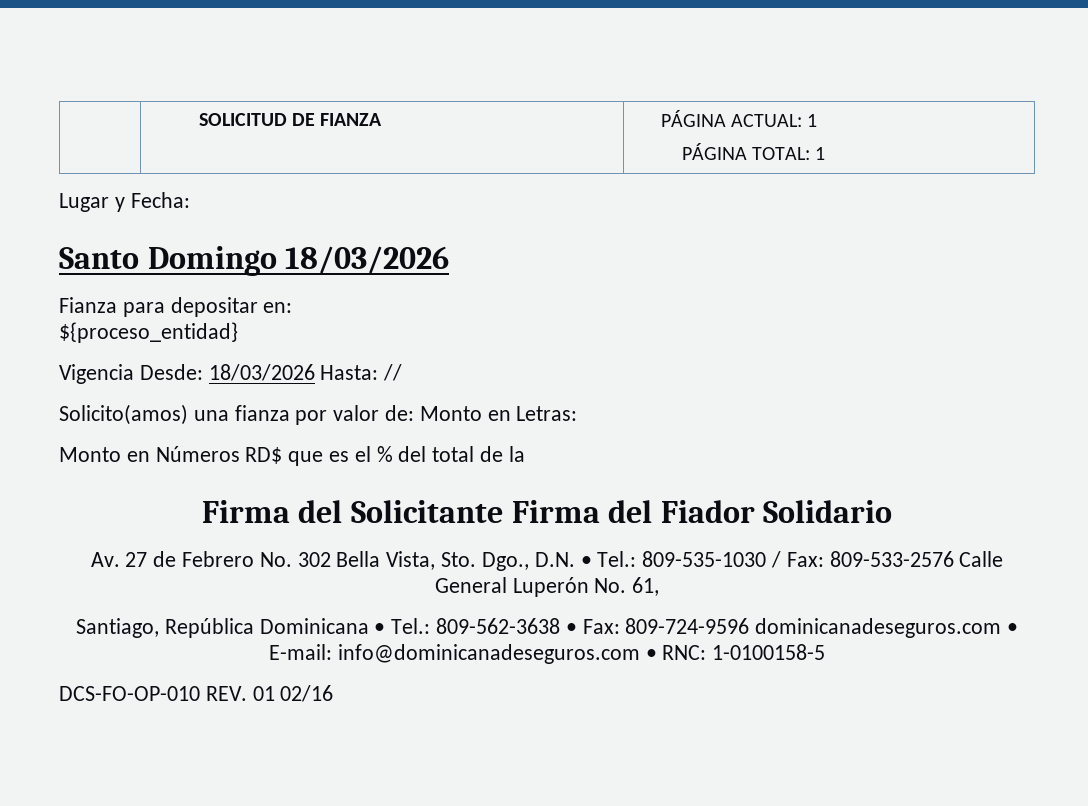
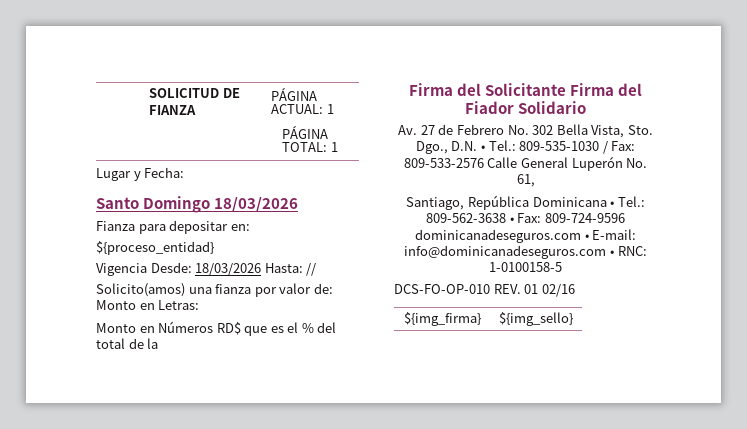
+ ${img_firma} | ${img_sello}

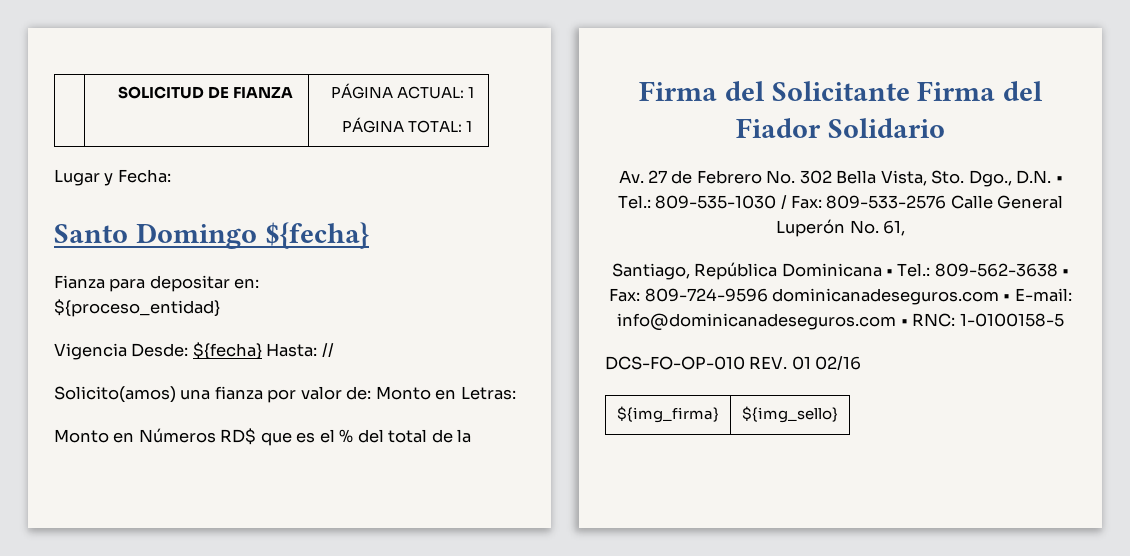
- Santo Domingo 18/03/2026
+ Santo Domingo ${fecha}
- Vigencia Desde: 18/03/2026 Hasta: //
+ Vigencia Desde: ${fecha} Hasta: //

